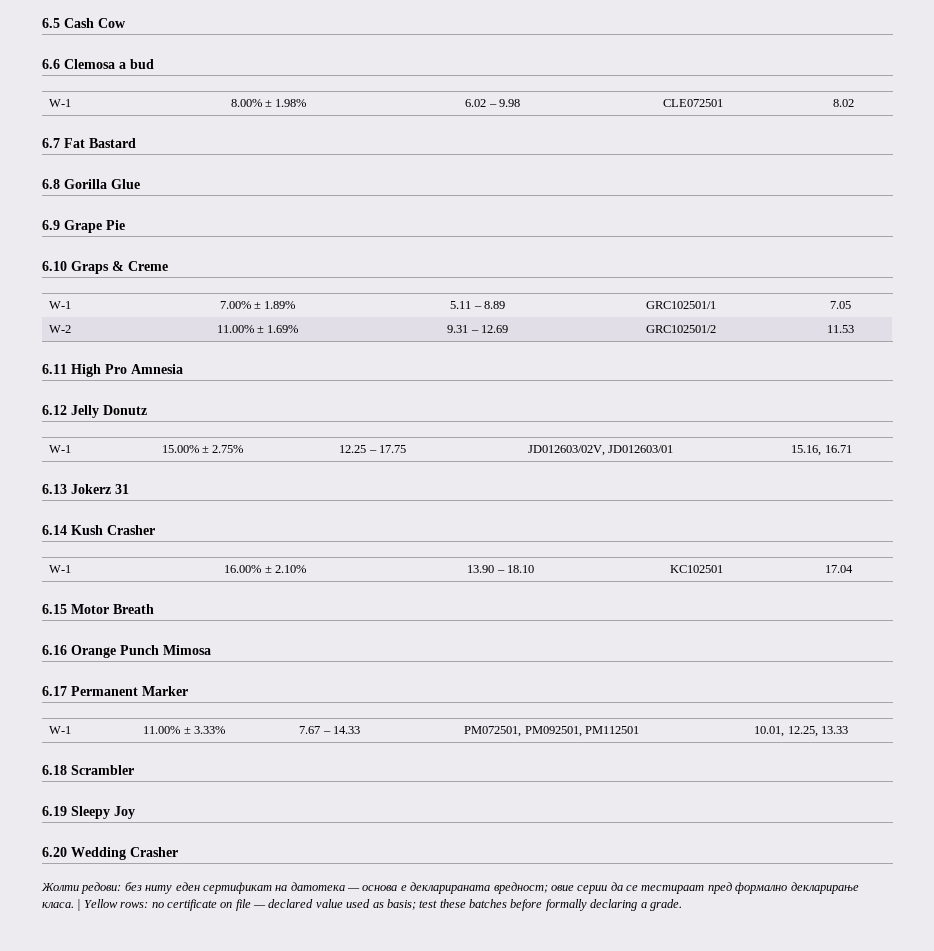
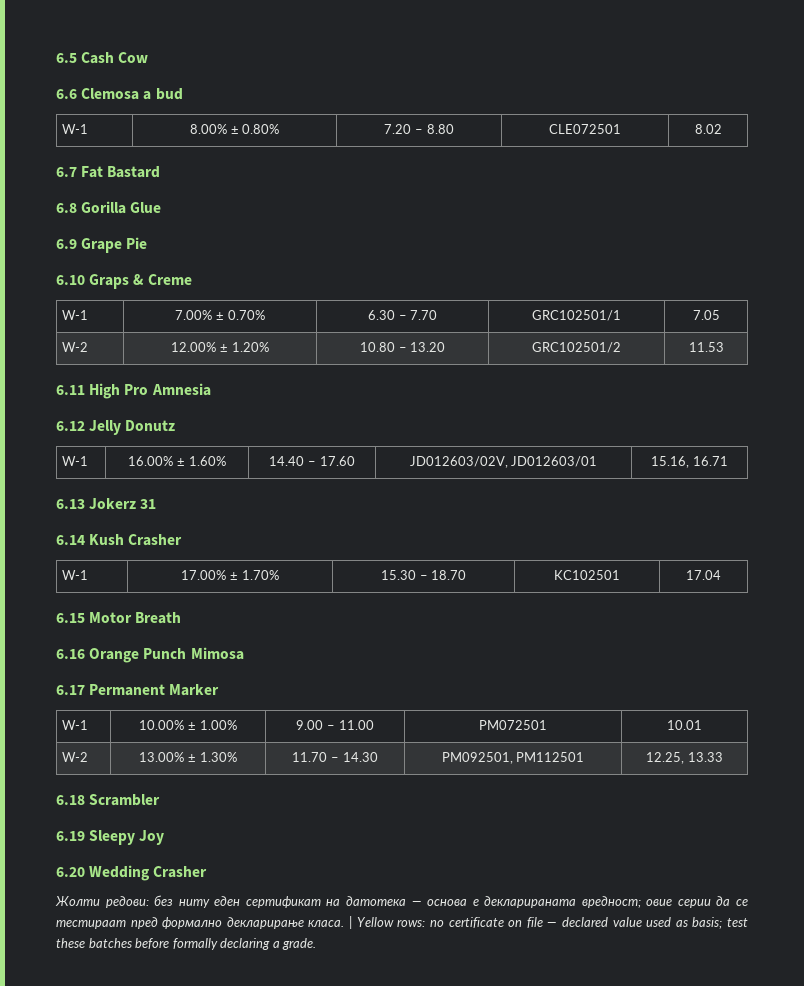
- W-1 | 8.00% ± 1.98% | 6.02 – 9.98 | CLE072501 | 8.02
+ W-1 | 8.00% ± 0.80% | 7.20 – 8.80 | CLE072501 | 8.02
- W-1 | 7.00% ± 1.89% | 5.11 – 8.89 | GRC102501/1 | 7.05
+ W-1 | 7.00% ± 0.70% | 6.30 – 7.70 | GRC102501/1 | 7.05
- W-2 | 11.00% ± 1.69% | 9.31 – 12.69 | GRC102501/2 | 11.53
+ W-2 | 12.00% ± 1.20% | 10.80 – 13.20 | GRC102501/2 | 11.53
- W-1 | 15.00% ± 2.75% | 12.25 – 17.75 | JD012603/02V, JD012603/01 | 15.16, 16.71
+ W-1 | 16.00% ± 1.60% | 14.40 – 17.60 | JD012603/02V, JD012603/01 | 15.16, 16.71
- W-1 | 16.00% ± 2.10% | 13.90 – 18.10 | KC102501 | 17.04
+ W-1 | 17.00% ± 1.70% | 15.30 – 18.70 | KC102501 | 17.04
- W-1 | 11.00% ± 3.33% | 7.67 – 14.33 | PM072501, PM092501, PM112501 | 10.01, 12.25, 13.33
+ W-1 | 10.00% ± 1.00% | 9.00 – 11.00 | PM072501 | 10.01
+ W-2 | 13.00% ± 1.30% | 11.70 – 14.30 | PM092501, PM112501 | 12.25, 13.33

